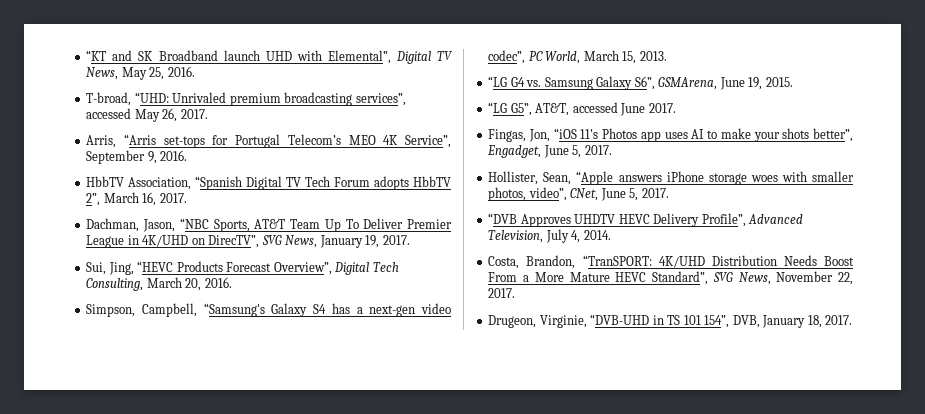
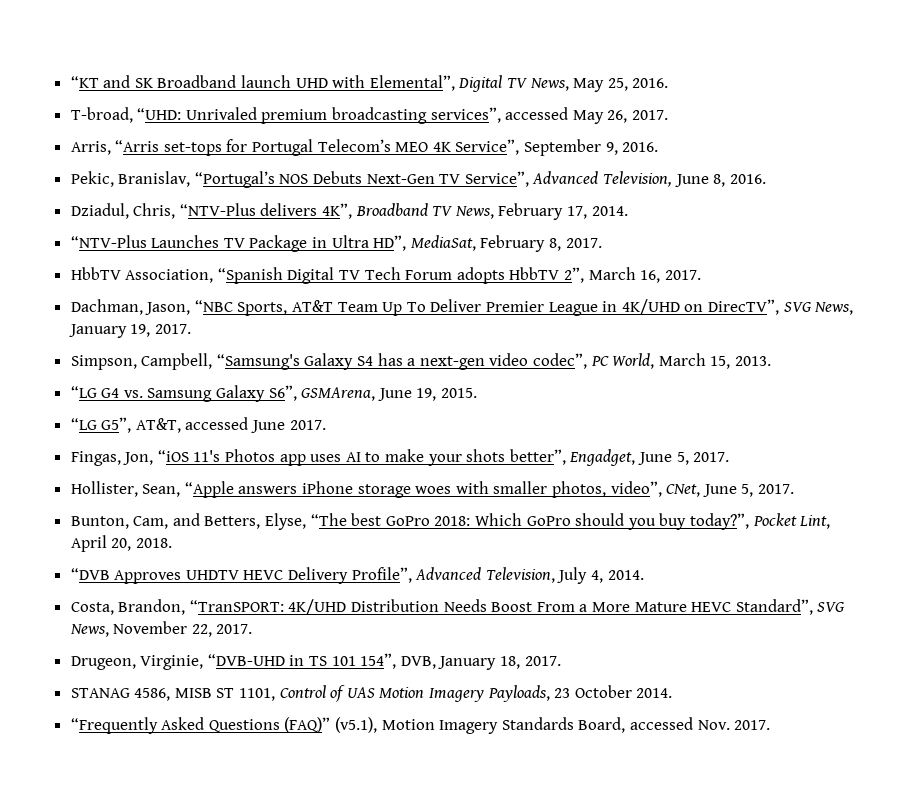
+ Pekic, Branislav, “Portugal’s NOS Debuts Next-Gen TV Service”, Advanced Television, June 8, 2016.
+ Dziadul, Chris, “NTV-Plus delivers 4K”, Broadband TV News, February 17, 2014.
+ “NTV-Plus Launches TV Package in Ultra HD”, MediaSat, February 8, 2017.
- Sui, Jing, “HEVC Products Forecast Overview”, Digital Tech Consulting, March 20, 2016.
+ Bunton, Cam, and Betters, Elyse, “The best GoPro 2018: Which GoPro should you buy today?”, Pocket Lint, April 20, 2018.
+ STANAG 4586, MISB ST 1101, Control of UAS Motion Imagery Payloads, 23 October 2014.
+ “Frequently Asked Questions (FAQ)” (v5.1), Motion Imagery Standards Board, accessed Nov. 2017.

